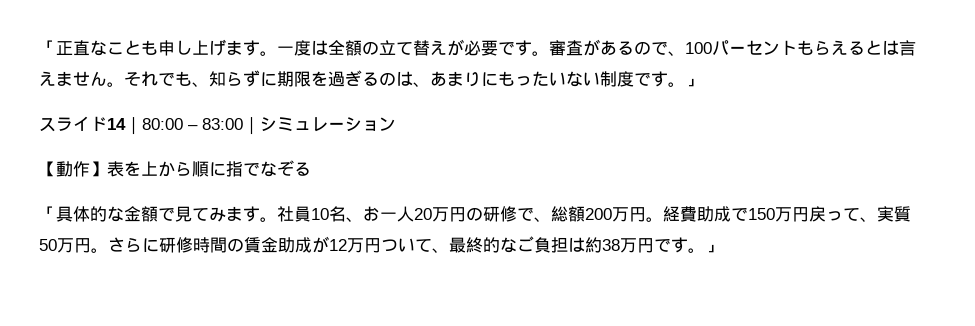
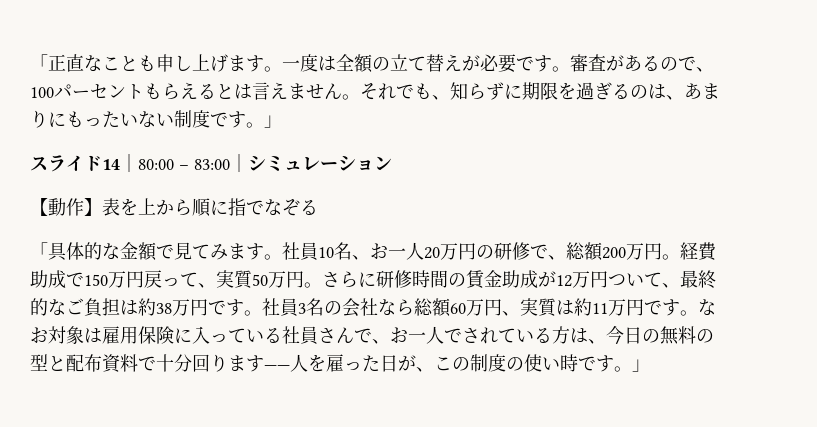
- さらに研修時間の賃金助成が12万円ついて、最終的なご負担は約38万円です。」
+ さらに研修時間の賃金助成が12万円ついて、最終的なご負担は約38万円です。社員3名の会社なら総額60万円、実質は約11万円です。なお対象は雇用保険に入っている社員さんで、お一人でされている方は、今日の無料の型と配布資料で十分回ります——人を雇った日が、この制度の使い時です。」

